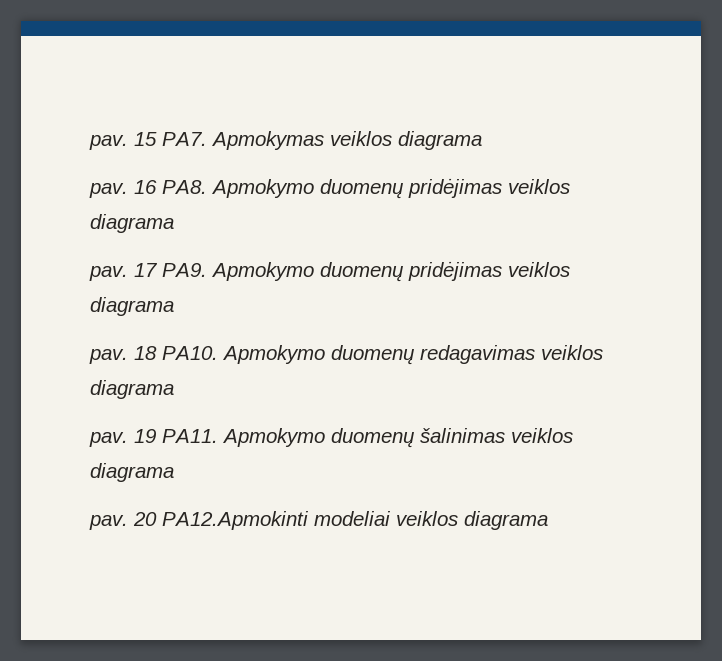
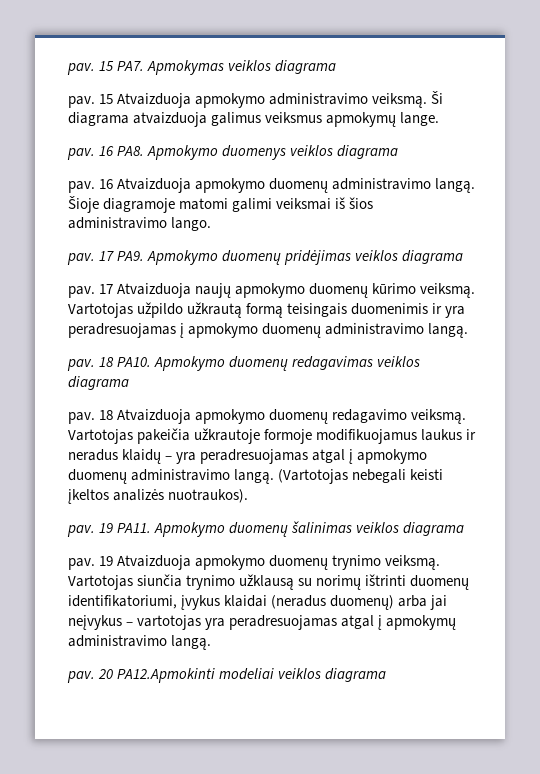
+ pav. 15 Atvaizduoja apmokymo administravimo veiksmą. Ši diagrama atvaizduoja galimus veiksmus apmokymų lange.
- 16 PA8. Apmokymo duomenų pridėjimas veiklos diagrama
+ 16 PA8. Apmokymo duomenys veiklos diagrama
+ pav. 16 Atvaizduoja apmokymo duomenų administravimo langą. Šioje diagramoje matomi galimi veiksmai iš šios administravimo lango.
+ pav. 17 Atvaizduoja naujų apmokymo duomenų kūrimo veiksmą. Vartotojas užpildo užkrautą formą teisingais duomenimis ir yra peradresuojamas į apmokymo duomenų administravimo langą.
+ pav. 18 Atvaizduoja apmokymo duomenų redagavimo veiksmą. Vartotojas pakeičia užkrautoje formoje modifikuojamus laukus ir neradus klaidų – yra peradresuojamas atgal į apmokymo duomenų administravimo langą. (Vartotojas nebegali keisti įkeltos analizės nuotraukos).
+ pav. 19 Atvaizduoja apmokymo duomenų trynimo veiksmą. Vartotojas siunčia trynimo užklausą su norimų ištrinti duomenų identifikatoriumi, įvykus klaidai (neradus duomenų) arba jai neįvykus – vartotojas yra peradresuojamas atgal į apmokymų administravimo langą.

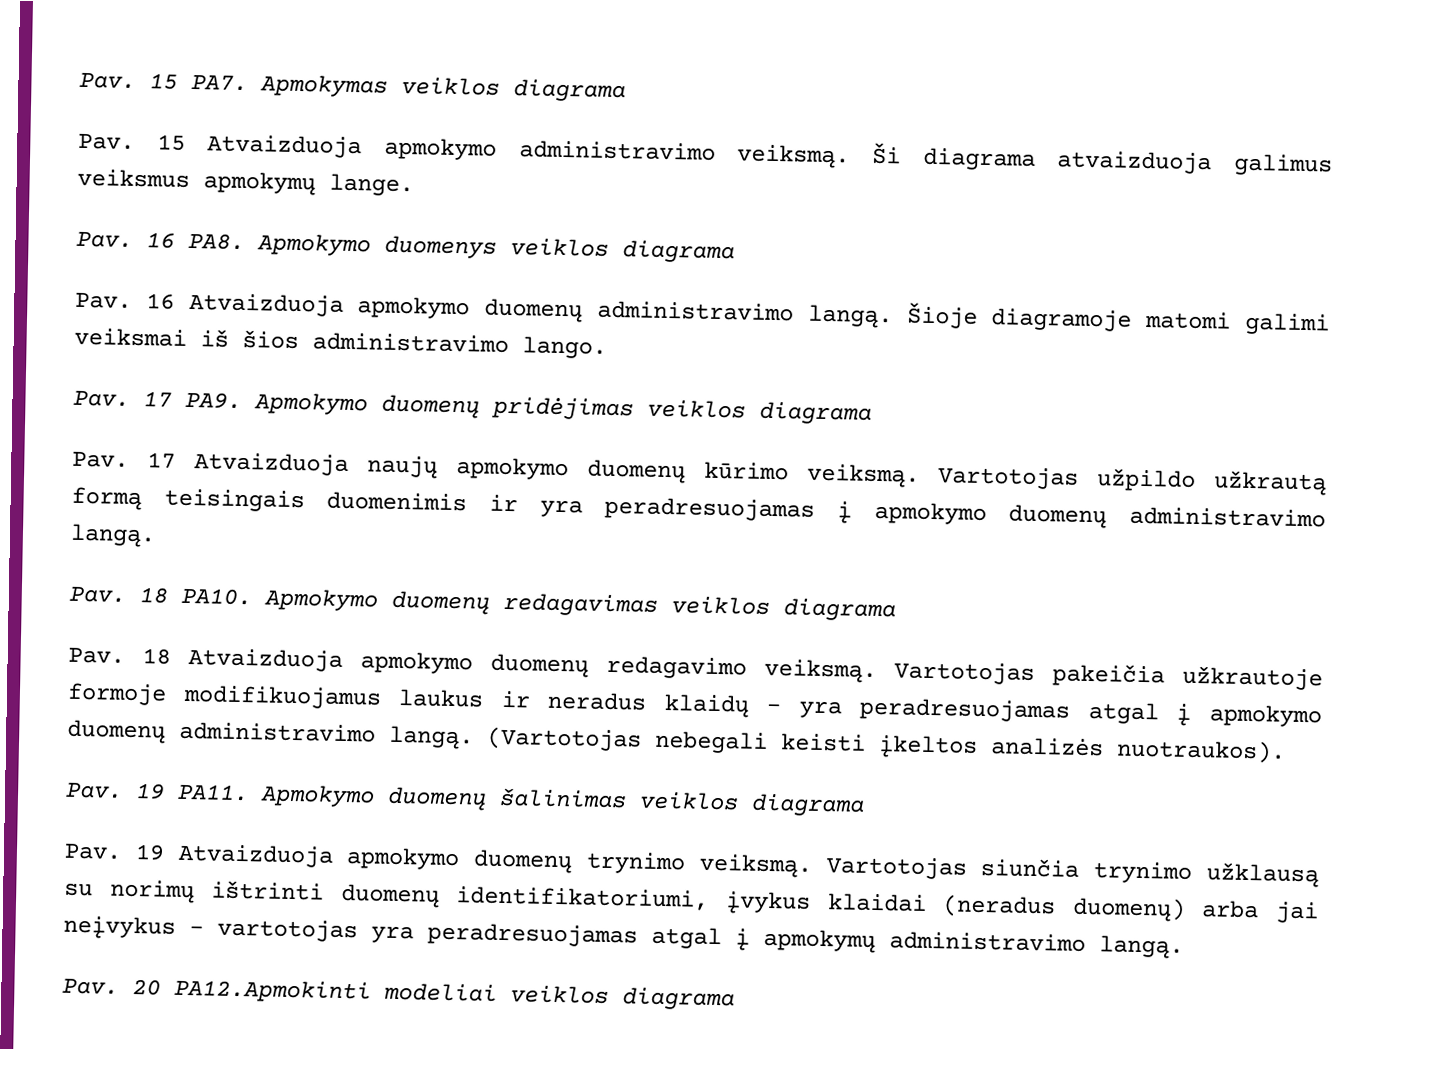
- pav. 15 PA7. Apmokymas veiklos diagrama
+ Pav. 15 PA7. Apmokymas veiklos diagrama
- pav. 15 Atvaizduoja apmokymo administravimo veiksmą.
+ Pav. 15 Atvaizduoja apmokymo administravimo veiksmą.
- pav. 16 PA8. Apmokymo duomenys veiklos diagrama
+ Pav. 16 PA8. Apmokymo duomenys veiklos diagrama
- pav. 16 Atvaizduoja apmokymo duomenų administravimo langą.
+ Pav. 16 Atvaizduoja apmokymo duomenų administravimo langą.
- pav. 17 PA9. Apmokymo duomenų pridėjimas veiklos diagrama
+ Pav. 17 PA9. Apmokymo duomenų pridėjimas veiklos diagrama
- pav. 17 Atvaizduoja naujų apmokymo duomenų kūrimo veiksmą.
+ Pav. 17 Atvaizduoja naujų apmokymo duomenų kūrimo veiksmą.
- pav. 18 PA10.
+ Pav. 18 PA10.
- pav. 18 Atvaizduoja apmokymo duomenų redagavimo veiksmą.
+ Pav. 18 Atvaizduoja apmokymo duomenų redagavimo veiksmą.
- pav. 19 PA11.
+ Pav. 19 PA11.
- pav. 19 Atvaizduoja apmokymo duomenų trynimo veiksmą.
+ Pav. 19 Atvaizduoja apmokymo duomenų trynimo veiksmą.
- pav. 20 PA12.Apmokinti modeliai veiklos diagrama
+ Pav. 20 PA12.Apmokinti modeliai veiklos diagrama

